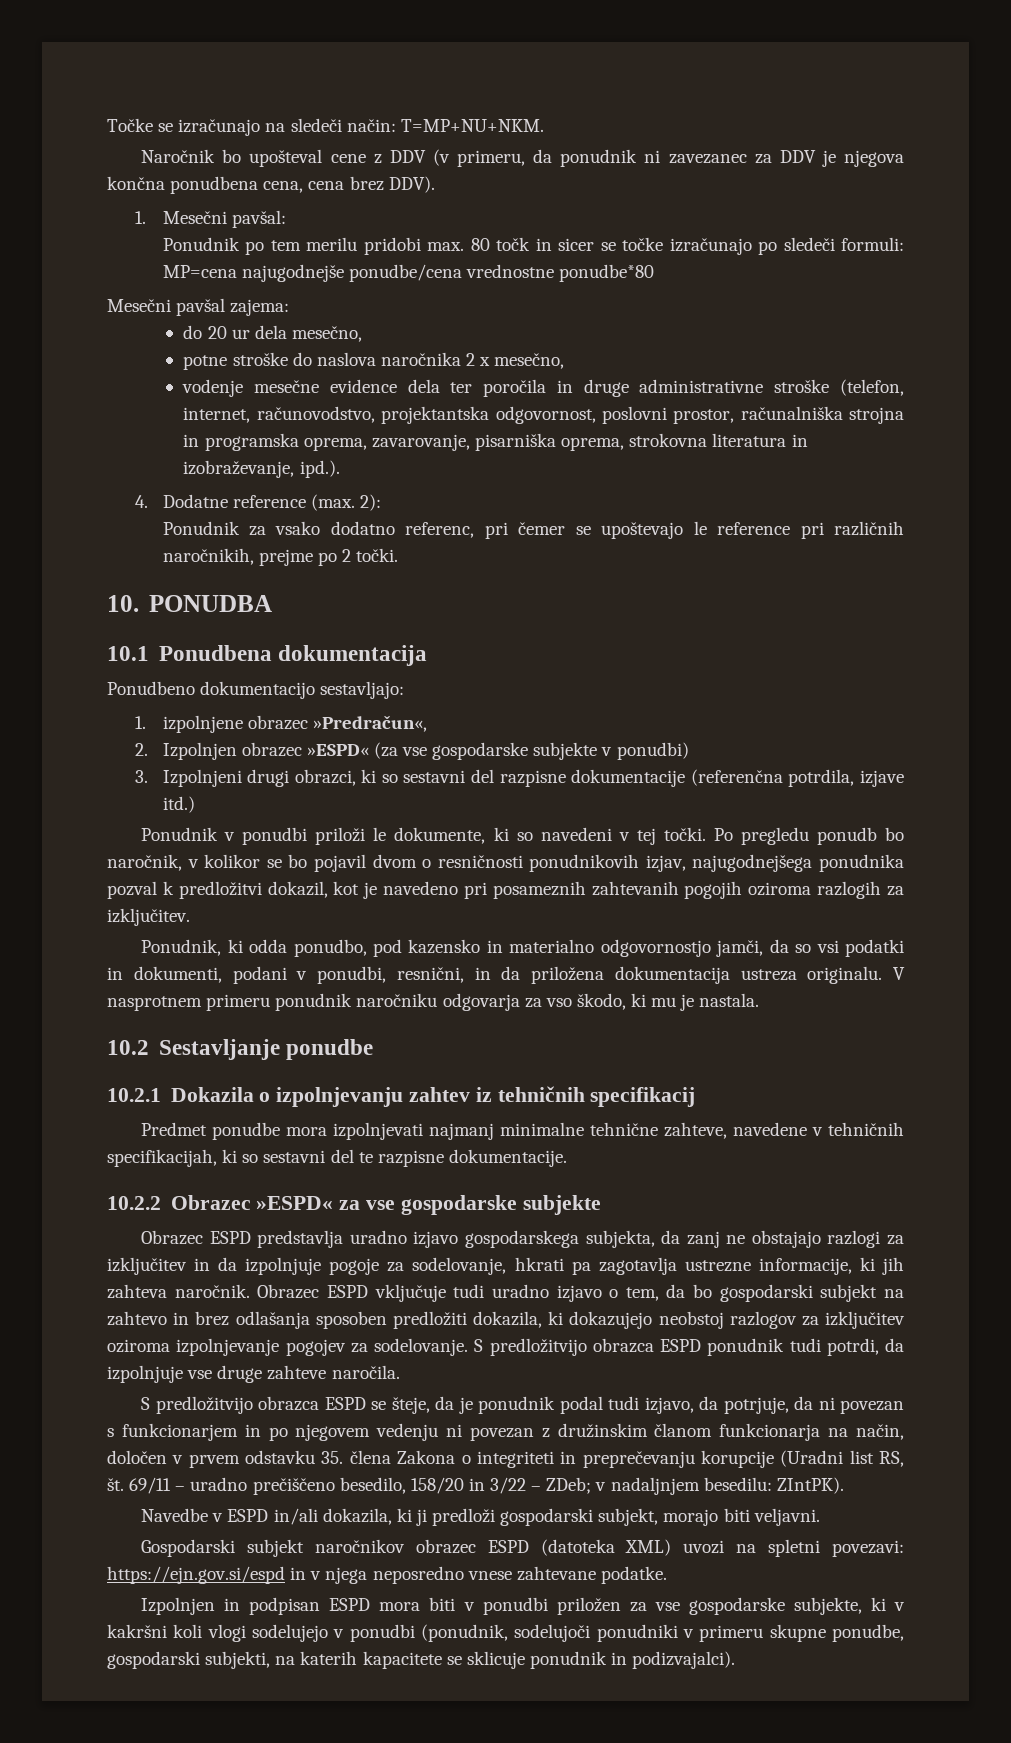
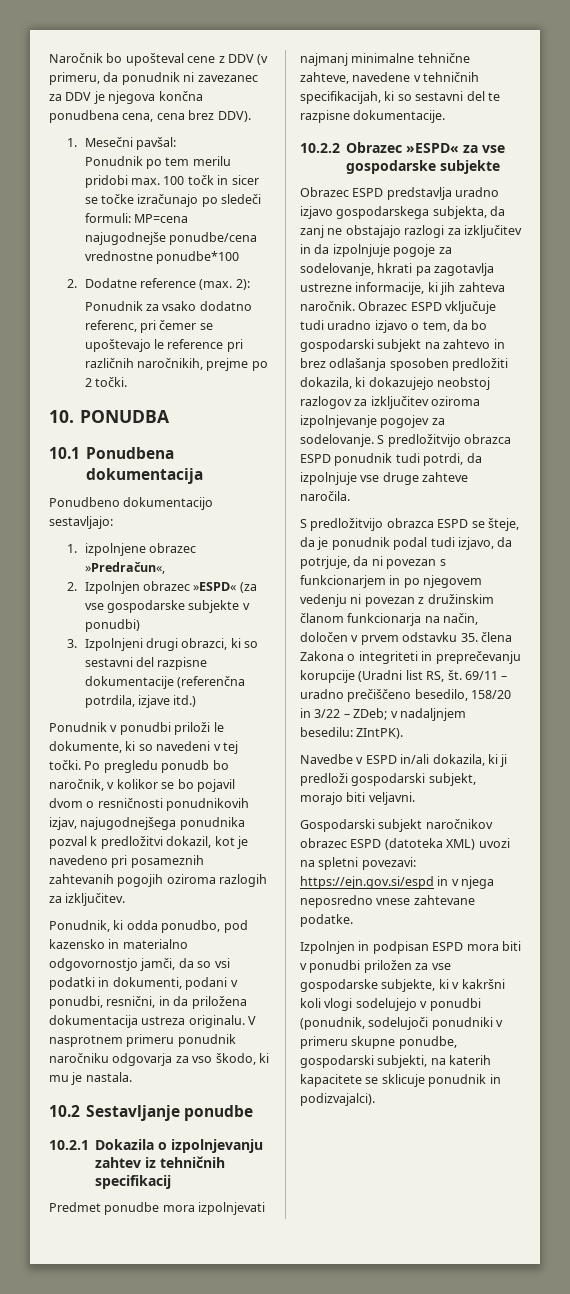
- Točke se izračunajo na sledeči način: T=MP+NU+NKM.
- Ponudnik po tem merilu pridobi max. 80 točk in sicer se točke izračunajo po sledeči formuli: MP=cena najugodnejše ponudbe/cena vrednostne ponudbe*80
- Mesečni pavšal zajema:
- do 20 ur dela mesečno,
- potne stroške do naslova naročnika 2 x mesečno,
- vodenje mesečne evidence dela ter poročila in druge administrativne stroške (telefon, internet, računovodstvo, projektantska odgovornost, poslovni prostor, računalniška strojna in programska oprema, zavarovanje, pisarniška oprema, strokovna literatura in izobraževanje, ipd.).
- 4. Dodatne reference (max. 2):
+ Ponudnik po tem merilu pridobi max. 100 točk in sicer se točke izračunajo po sledeči formuli: MP=cena najugodnejše ponudbe/cena vrednostne ponudbe*100
+ 2. Dodatne reference (max. 2):

